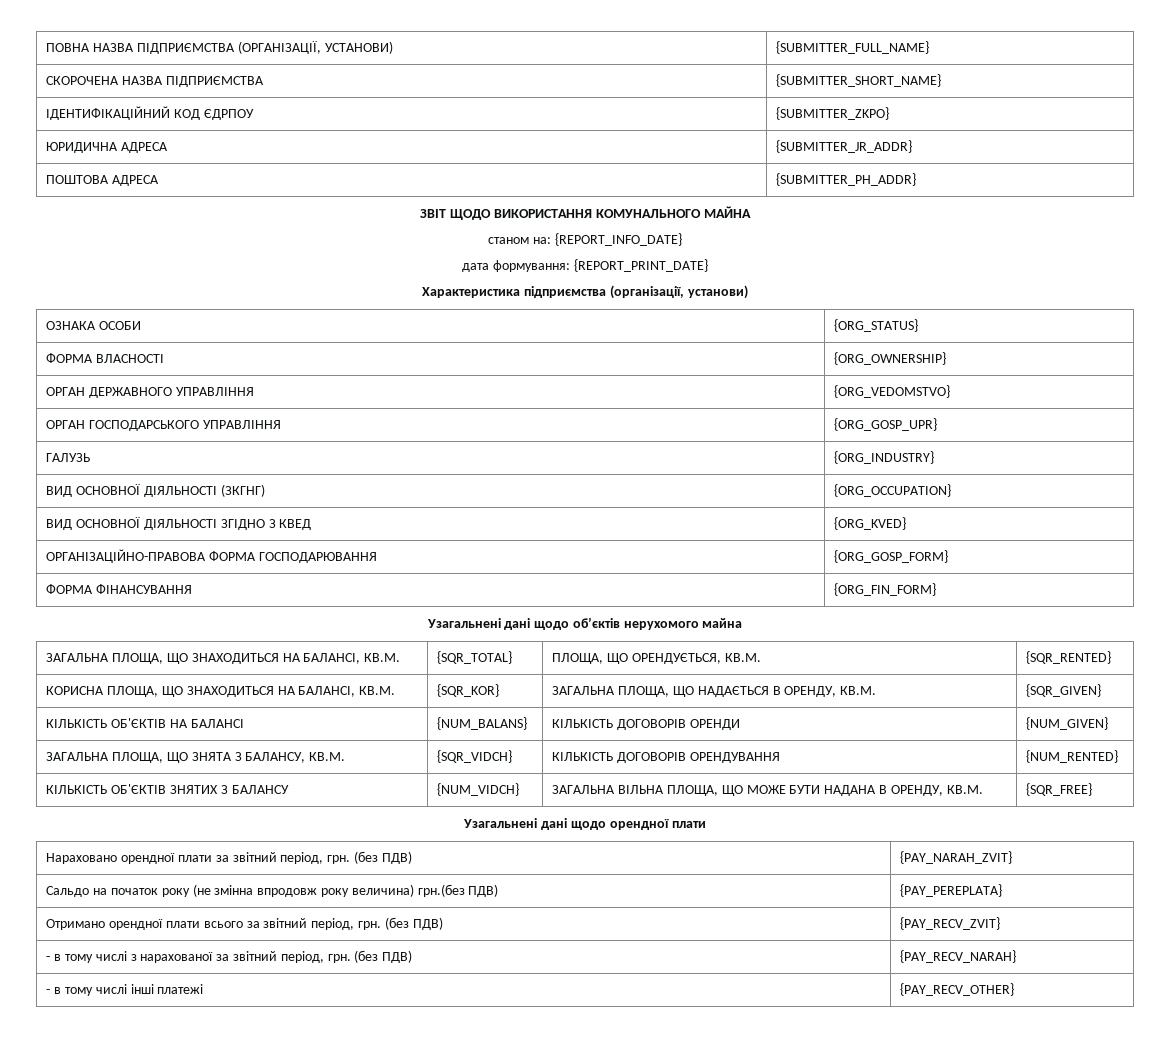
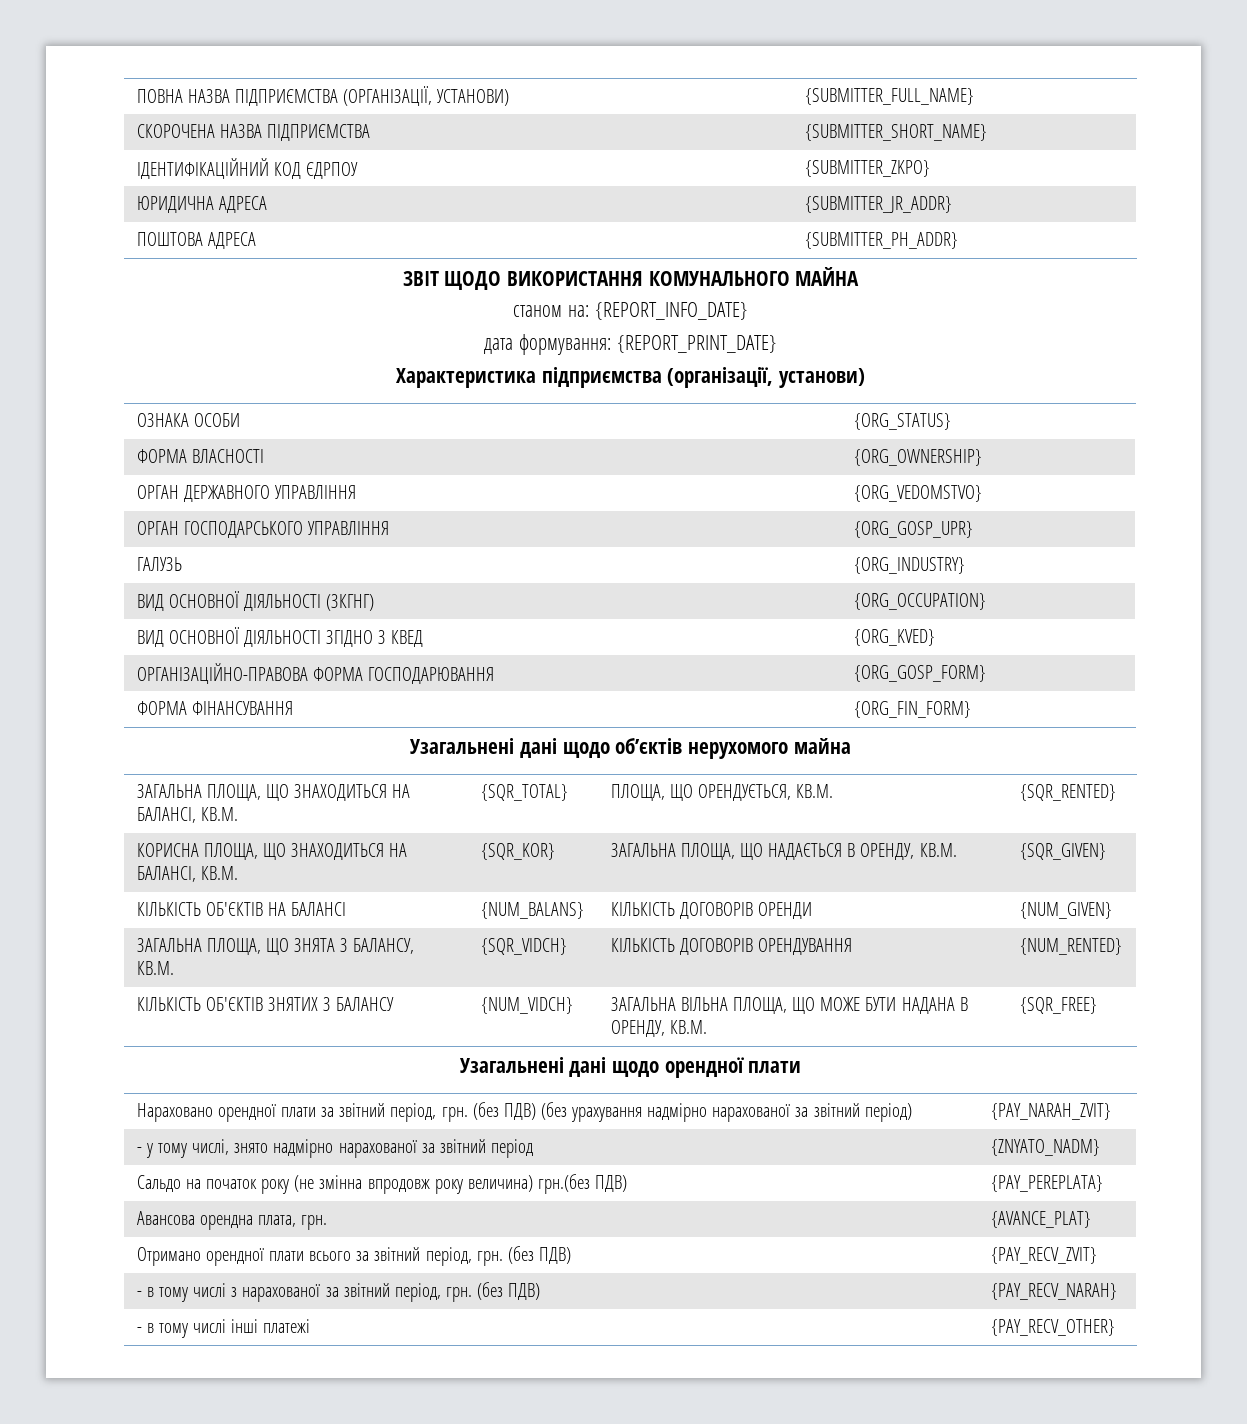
- Нараховано орендної плати за звітний період, грн. (без ПДВ) | {PAY_NARAH_ZVIT}
+ Нараховано орендної плати за звітний період, грн. (без ПДВ) (без урахування надмірно нарахованої за звітний період) | {PAY_NARAH_ZVIT}
+ - у тому числі, знято надмірно нарахованої за звітний період | {ZNYATO_NADM}
+ Авансова орендна плата, грн. | {AVANCE_PLAT}

